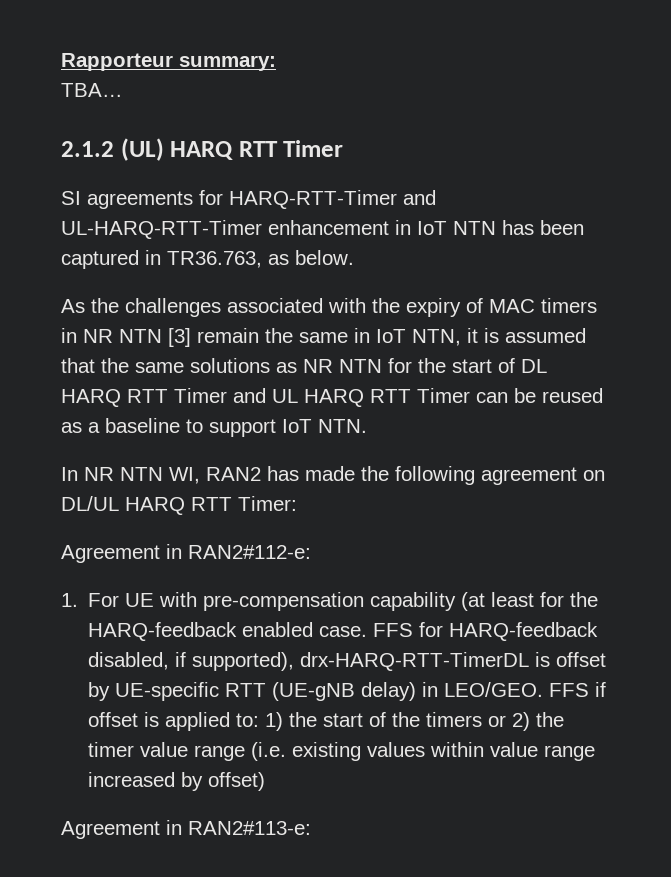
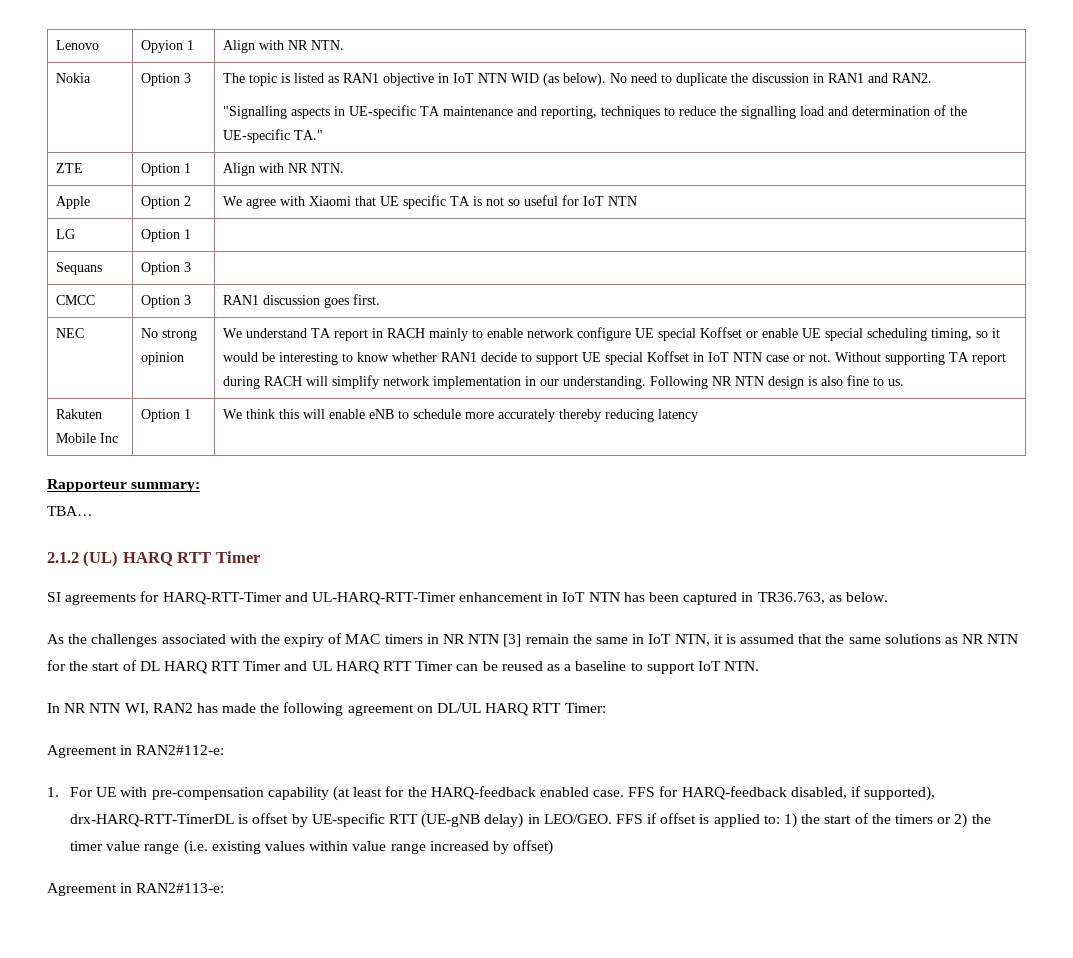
+ Lenovo | Opyion 1 | Align with NR NTN.
+ Nokia | Option 3 | The topic is listed as RAN1 objective in IoT NTN WID (as below). No need to duplicate the discussion in RAN1 and RAN2.
+ "Signalling aspects in UE-specific TA maintenance and reporting, techniques to reduce the signalling load and determination of the UE-specific TA."
+ ZTE | Option 1 | Align with NR NTN.
+ Apple | Option 2 | We agree with Xiaomi that UE specific TA is not so useful for IoT NTN
+ LG | Option 1 |
+ Sequans | Option 3 |
+ CMCC | Option 3 | RAN1 discussion goes first.
+ NEC | No strong opinion | We understand TA report in RACH mainly to enable network configure UE special Koffset or enable UE special scheduling timing, so it would be interesting to know whether RAN1 decide to support UE special Koffset in IoT NTN case or not. Without supporting TA report during RACH will simplify network implementation in our understanding. Following NR NTN design is also fine to us.
+ Rakuten Mobile Inc | Option 1 | We think this will enable eNB to schedule more accurately thereby reducing latency

